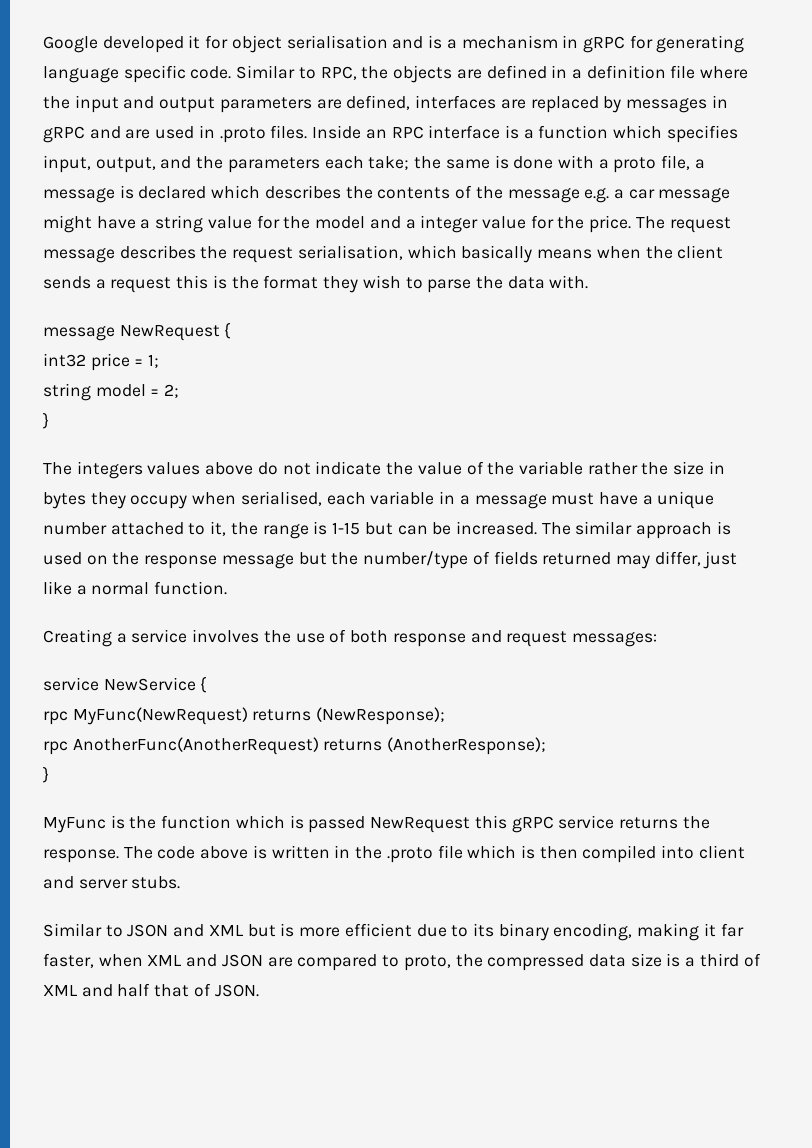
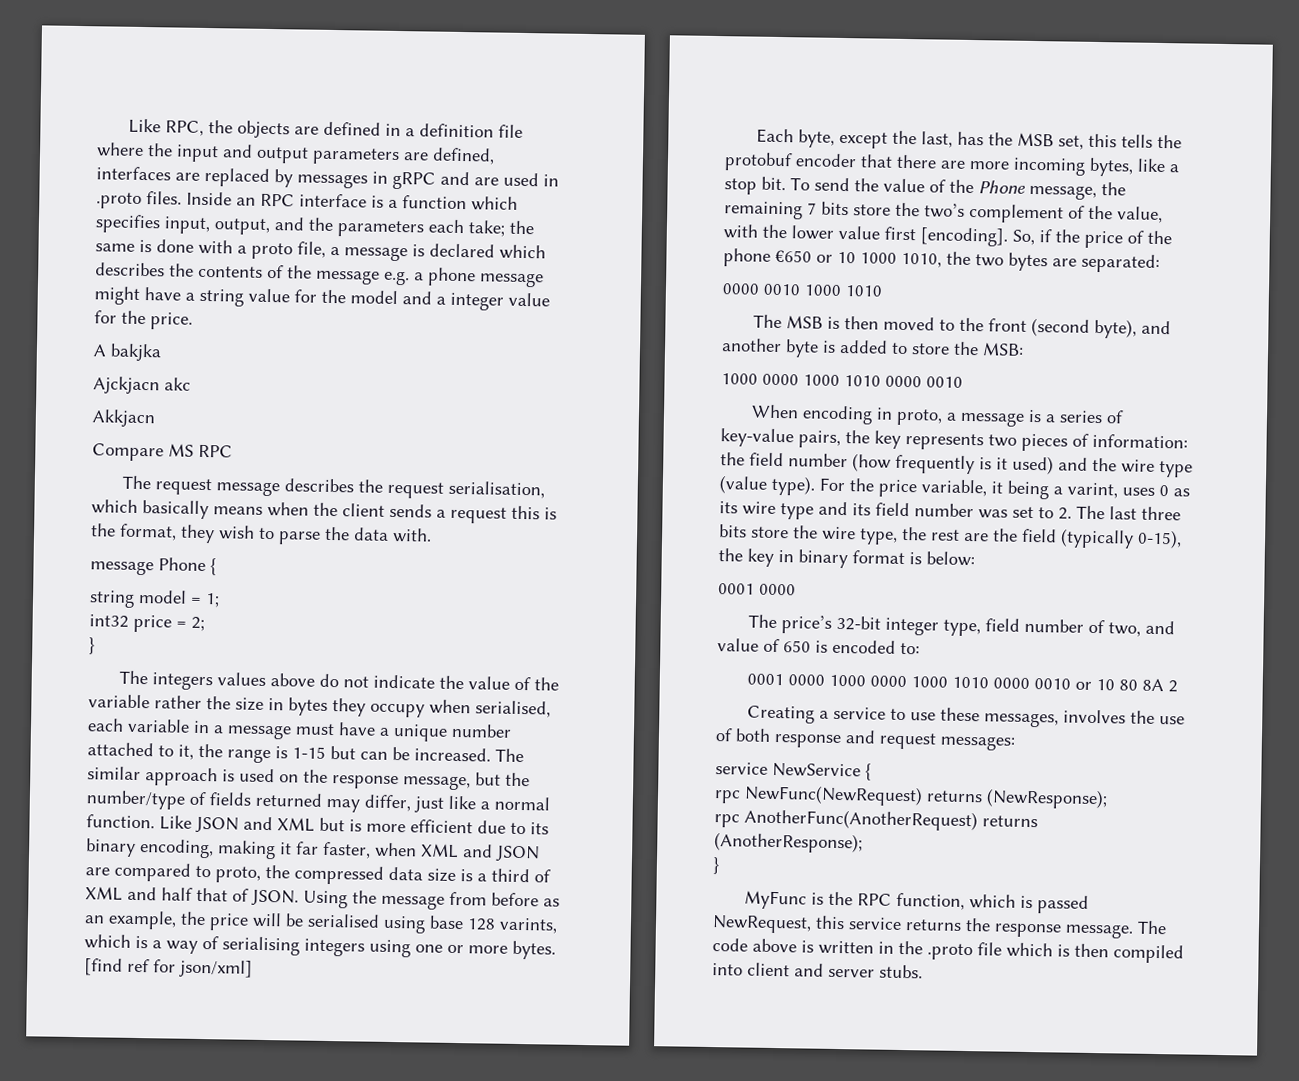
- Google developed it for object serialisation and is a mechanism in gRPC for generating language specific code. Similar to RPC, the objects are defined in a definition file where the input and output parameters are defined, interfaces are replaced by messages in gRPC and are used in .proto files.
+ Like RPC, the objects are defined in a definition file where the input and output parameters are defined, interfaces are replaced by messages in gRPC and are used in .proto files.
- the same is done with a proto file, a message is declared which describes the contents of the message e.g. a car message might have a string value for the model and a integer value for the price. The request message describes the request serialisation, which basically means when the client sends a request this is the format they wish to parse the data with.
+ the same is done with a proto file, a message is declared which describes the contents of the message e.g. a phone message might have a string value for the model and a integer value for the price.
+ A bakjka
+ Ajckjacn akc
+ Akkjacn
+ Compare MS RPC
+ The request message describes the request serialisation, which basically means when the client sends a request this is the format, they wish to parse the data with.
- message NewRequest {
+ message Phone {
+ string model = 1;
- int32 price = 1;
- string model = 2;
+ int32 price = 2;
- The similar approach is used on the response message but the number/type of fields returned may differ, just like a normal function.
- Creating a service involves the use of both response and request messages:
- service NewService {
- rpc MyFunc(NewRequest) returns (NewResponse);
- rpc AnotherFunc(AnotherRequest) returns (AnotherResponse);
- }
- MyFunc is the function which is passed NewRequest this gRPC service returns the response. The code above is written in the .proto file which is then compiled into client and server stubs.
- Similar to JSON and XML but is more efficient due to its binary encoding, making it far faster, when XML and JSON are compared to proto, the compressed data size is a third of XML and half that of JSON.
+ The similar approach is used on the response message, but the number/type of fields returned may differ, just like a normal function. Like JSON and XML but is more efficient due to its binary encoding, making it far faster, when XML and JSON are compared to proto, the compressed data size is a third of XML and half that of JSON.
+ Using the message from before as an example, the price will be serialised using base 128 varints, which is a way of serialising integers using one or more bytes. [find ref for json/xml]
+ Each byte, except the last, has the MSB set, this tells the protobuf encoder that there are more incoming bytes, like a stop bit. To send the value of the Phone message, the remaining 7 bits store the two’s complement of the value, with the lower value first [encoding]. So, if the price of the phone €650 or 10 1000 1010, the two bytes are separated:
+ 0000 0010 1000 1010
+ The MSB is then moved to the front (second byte), and another byte is added to store the MSB:
+ 1000 0000 1000 1010 0000 0010
+ When encoding in proto, a message is a series of key-value pairs, the key represents two pieces of information: the field number (how frequently is it used) and the wire type (value type). For the price variable, it being a varint, uses 0 as its wire type and its field number was set to 2. The last three bits store the wire type, the rest are the field (typically 0-15), the key in binary format is below:
+ 0001 0000
+ The price’s 32-bit integer type, field number of two, and value of 650 is encoded to:
+ 0001 0000 1000 0000 1000 1010 0000 0010 or 10 80 8A 2
+ Creating a service to use these messages, involves the use of both response and request messages:
+ service NewService {
+ rpc NewFunc(NewRequest) returns (NewResponse);
+ rpc AnotherFunc(AnotherRequest) returns (AnotherResponse);
+ }
+ MyFunc is the RPC function, which is passed NewRequest, this service returns the response message. The code above is written in the .proto file which is then compiled into client and server stubs.

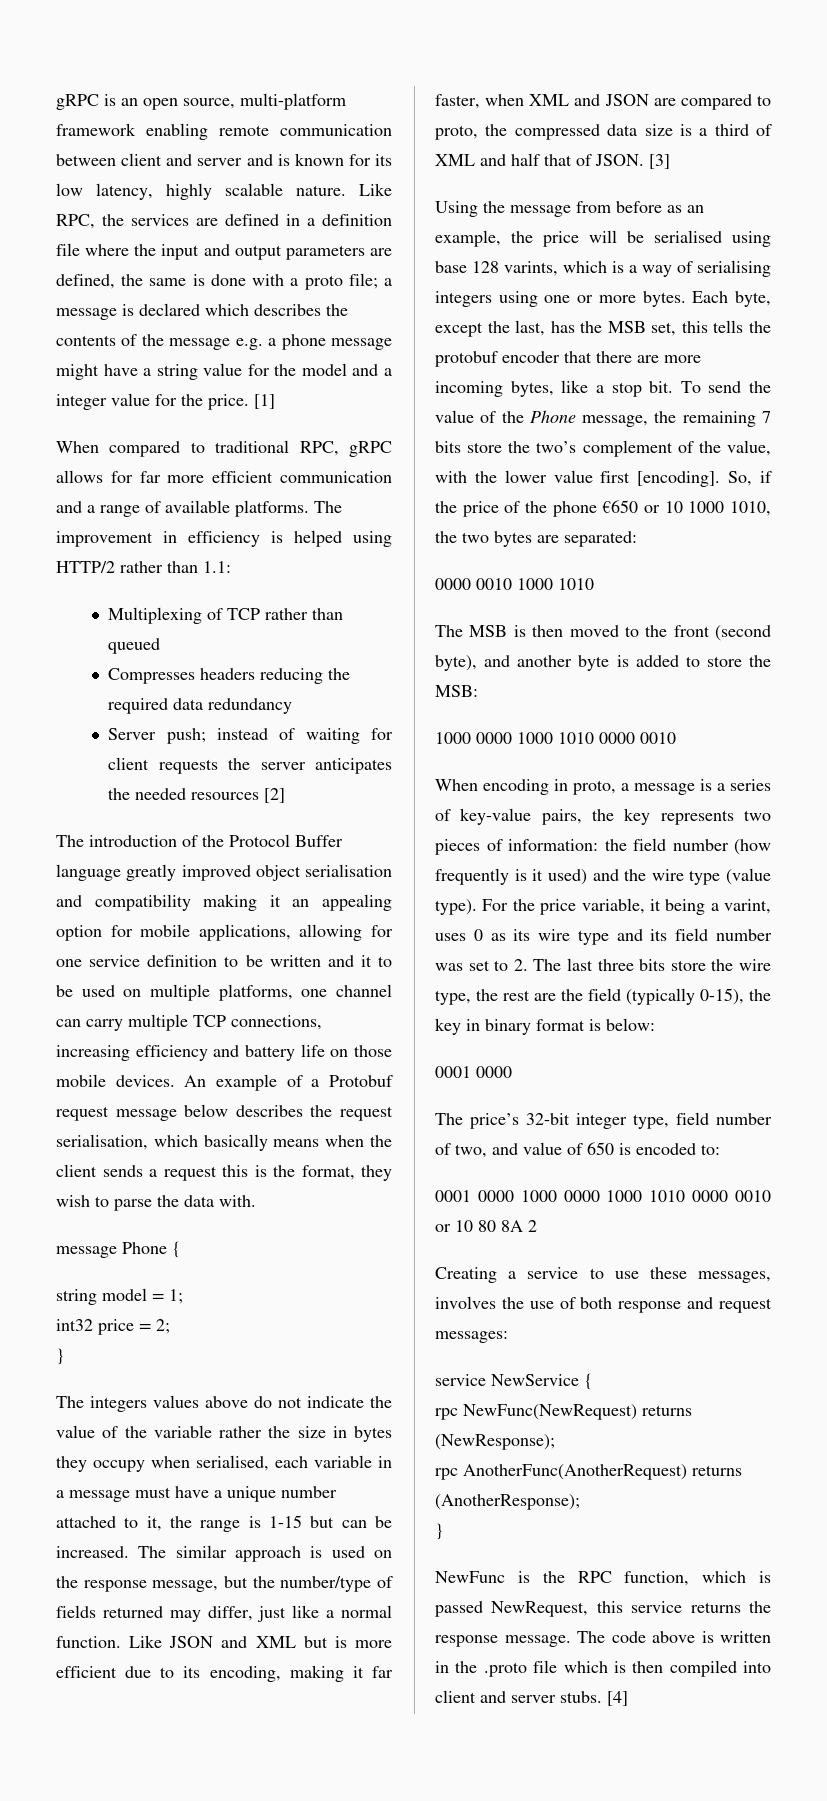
+ gRPC is an open source, multi-platform framework enabling remote communication between client and server and is known for its low latency, highly scalable nature.
- Like RPC, the objects are defined in a definition file where the input and output parameters are defined, interfaces are replaced by messages in gRPC and are used in .proto files. Inside an RPC interface is a function which specifies input, output, and the parameters each take; the same is done with a proto file, a message is declared which describes the contents of the message e.g. a phone message might have a string value for the model and a integer value for the price.
- A bakjka
- Ajckjacn akc
- Akkjacn
- Compare MS RPC
- The request message describes the request serialisation, which basically means when the client sends a request this is the format, they wish to parse the data with.
+ Like RPC, the services are defined in a definition file where the input and output parameters are defined, the same is done with a proto file; a message is declared which describes the contents of the message e.g. a phone message might have a string value for the model and a integer value for the price. [1]
+ When compared to traditional RPC, gRPC allows for far more efficient communication and a range of available platforms. The improvement in efficiency is helped using HTTP/2 rather than 1.1:
+ Multiplexing of TCP rather than queued
+ Compresses headers reducing the required data redundancy
+ Server push; instead of waiting for client requests the server anticipates the needed resources [2]
+ The introduction of the Protocol Buffer language greatly improved object serialisation and compatibility making it an appealing option for mobile applications, allowing for one service definition to be written and it to be used on multiple platforms, one channel can carry multiple TCP connections, increasing efficiency and battery life on those mobile devices. An example of a Protobuf request message below describes the request serialisation, which basically means when the client sends a request this is the format, they wish to parse the data with.
- Like JSON and XML but is more efficient due to its binary encoding, making it far faster, when XML and JSON are compared to proto, the compressed data size is a third of XML and half that of JSON. Using the message from before as an example, the price will be serialised using base 128 varints, which is a way of serialising integers using one or more bytes. [find ref for json/xml]
- Each byte, except the last, has the MSB set, this tells the protobuf encoder that there are more incoming bytes, like a stop bit.
+ Like JSON and XML but is more efficient due to its encoding, making it far faster, when XML and JSON are compared to proto, the compressed data size is a third of XML and half that of JSON. [3]
+ Using the message from before as an example, the price will be serialised using base 128 varints, which is a way of serialising integers using one or more bytes. Each byte, except the last, has the MSB set, this tells the protobuf encoder that there are more incoming bytes, like a stop bit.
- MyFunc is the RPC function, which is passed NewRequest, this service returns the response message.
+ NewFunc is the RPC function, which is passed NewRequest, this service returns the response message.
+ [4]

